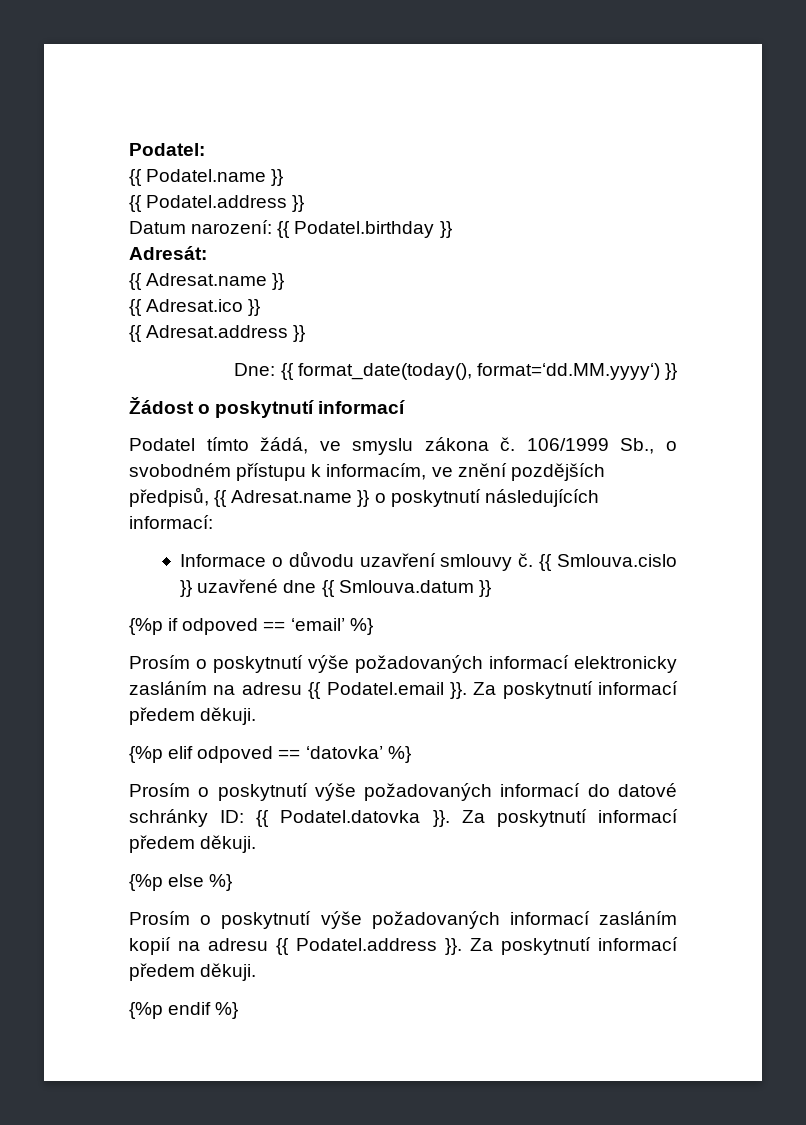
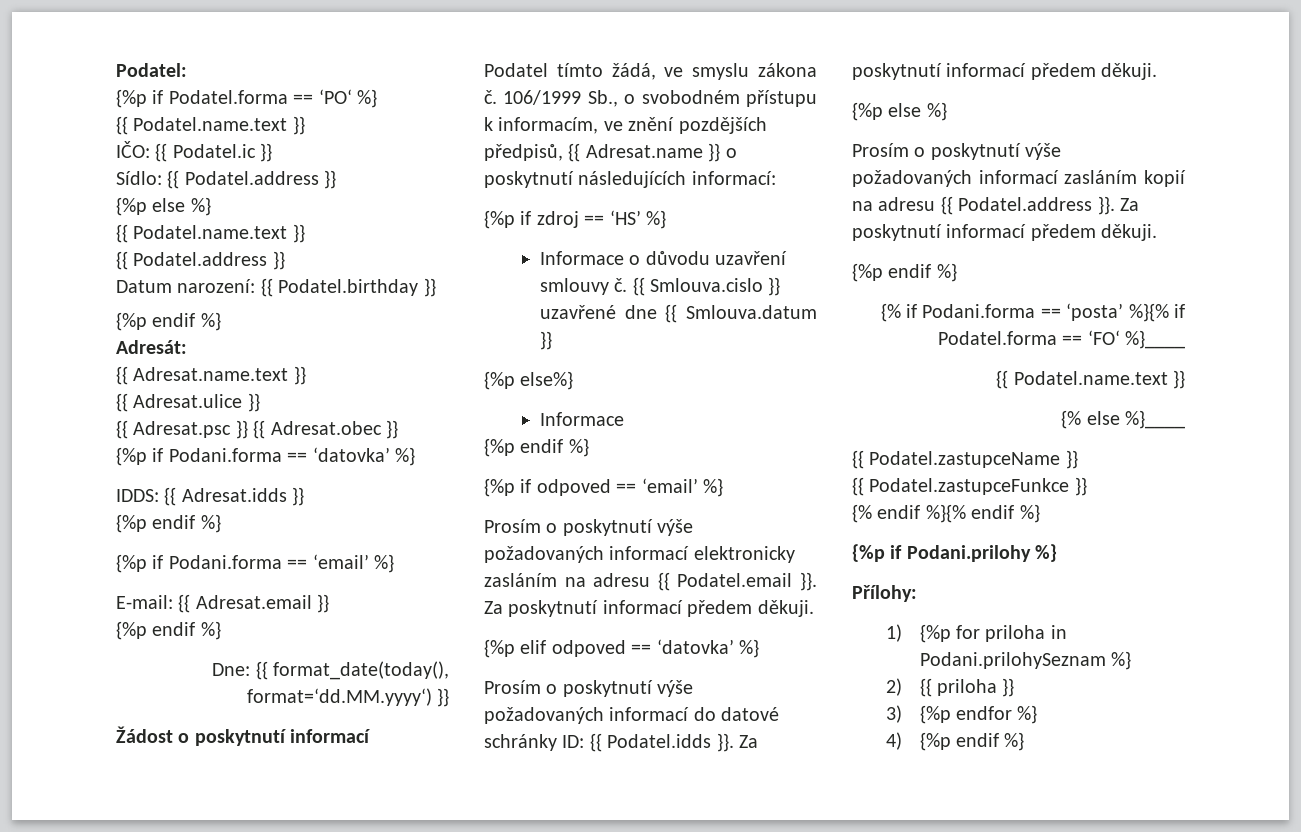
- {{ Podatel.name }}
+ {%p if Podatel.forma == ‘PO‘ %}
+ {{ Podatel.name.text }}
+ IČO: {{ Podatel.ic }}
+ Sídlo: {{ Podatel.address }}
+ {%p else %}
+ {{ Podatel.name.text }}
  Datum narození: {{ Podatel.birthday }}
+ {%p endif %}
  Adresát:
- {{ Adresat.name }}
- {{ Adresat.ico }}
- {{ Adresat.address }}
+ {{ Adresat.name.text }}
+ {{ Adresat.ulice }}
+ {{ Adresat.psc }} {{ Adresat.obec }}
+ {%p if Podani.forma == ‘datovka’ %}
+ IDDS: {{ Adresat.idds }}
+ {%p endif %}
+ {%p if Podani.forma == ‘email’ %}
+ E-mail: {{ Adresat.email }}
+ {%p endif %}
+ {%p if zdroj == ‘HS’ %}
+ {%p else%}
+ Informace
+ {%p endif %}
- Prosím o poskytnutí výše požadovaných informací do datové schránky ID: {{ Podatel.datovka }}.
+ Prosím o poskytnutí výše požadovaných informací do datové schránky ID: {{ Podatel.idds }}.
+ {% if Podani.forma == ‘posta’ %}{% if Podatel.forma == ‘FO‘ %}____
+ {{ Podatel.name.text }}
+ {% else %}____
+ {{ Podatel.zastupceName }}
+ {{ Podatel.zastupceFunkce }}
+ {% endif %}{% endif %}
+ {%p if Podani.prilohy %}
+ Přílohy:
+ 1) {%p for priloha in Podani.prilohySeznam %}
+ 2) {{ priloha }}
+ 3) {%p endfor %}
+ 4) {%p endif %}

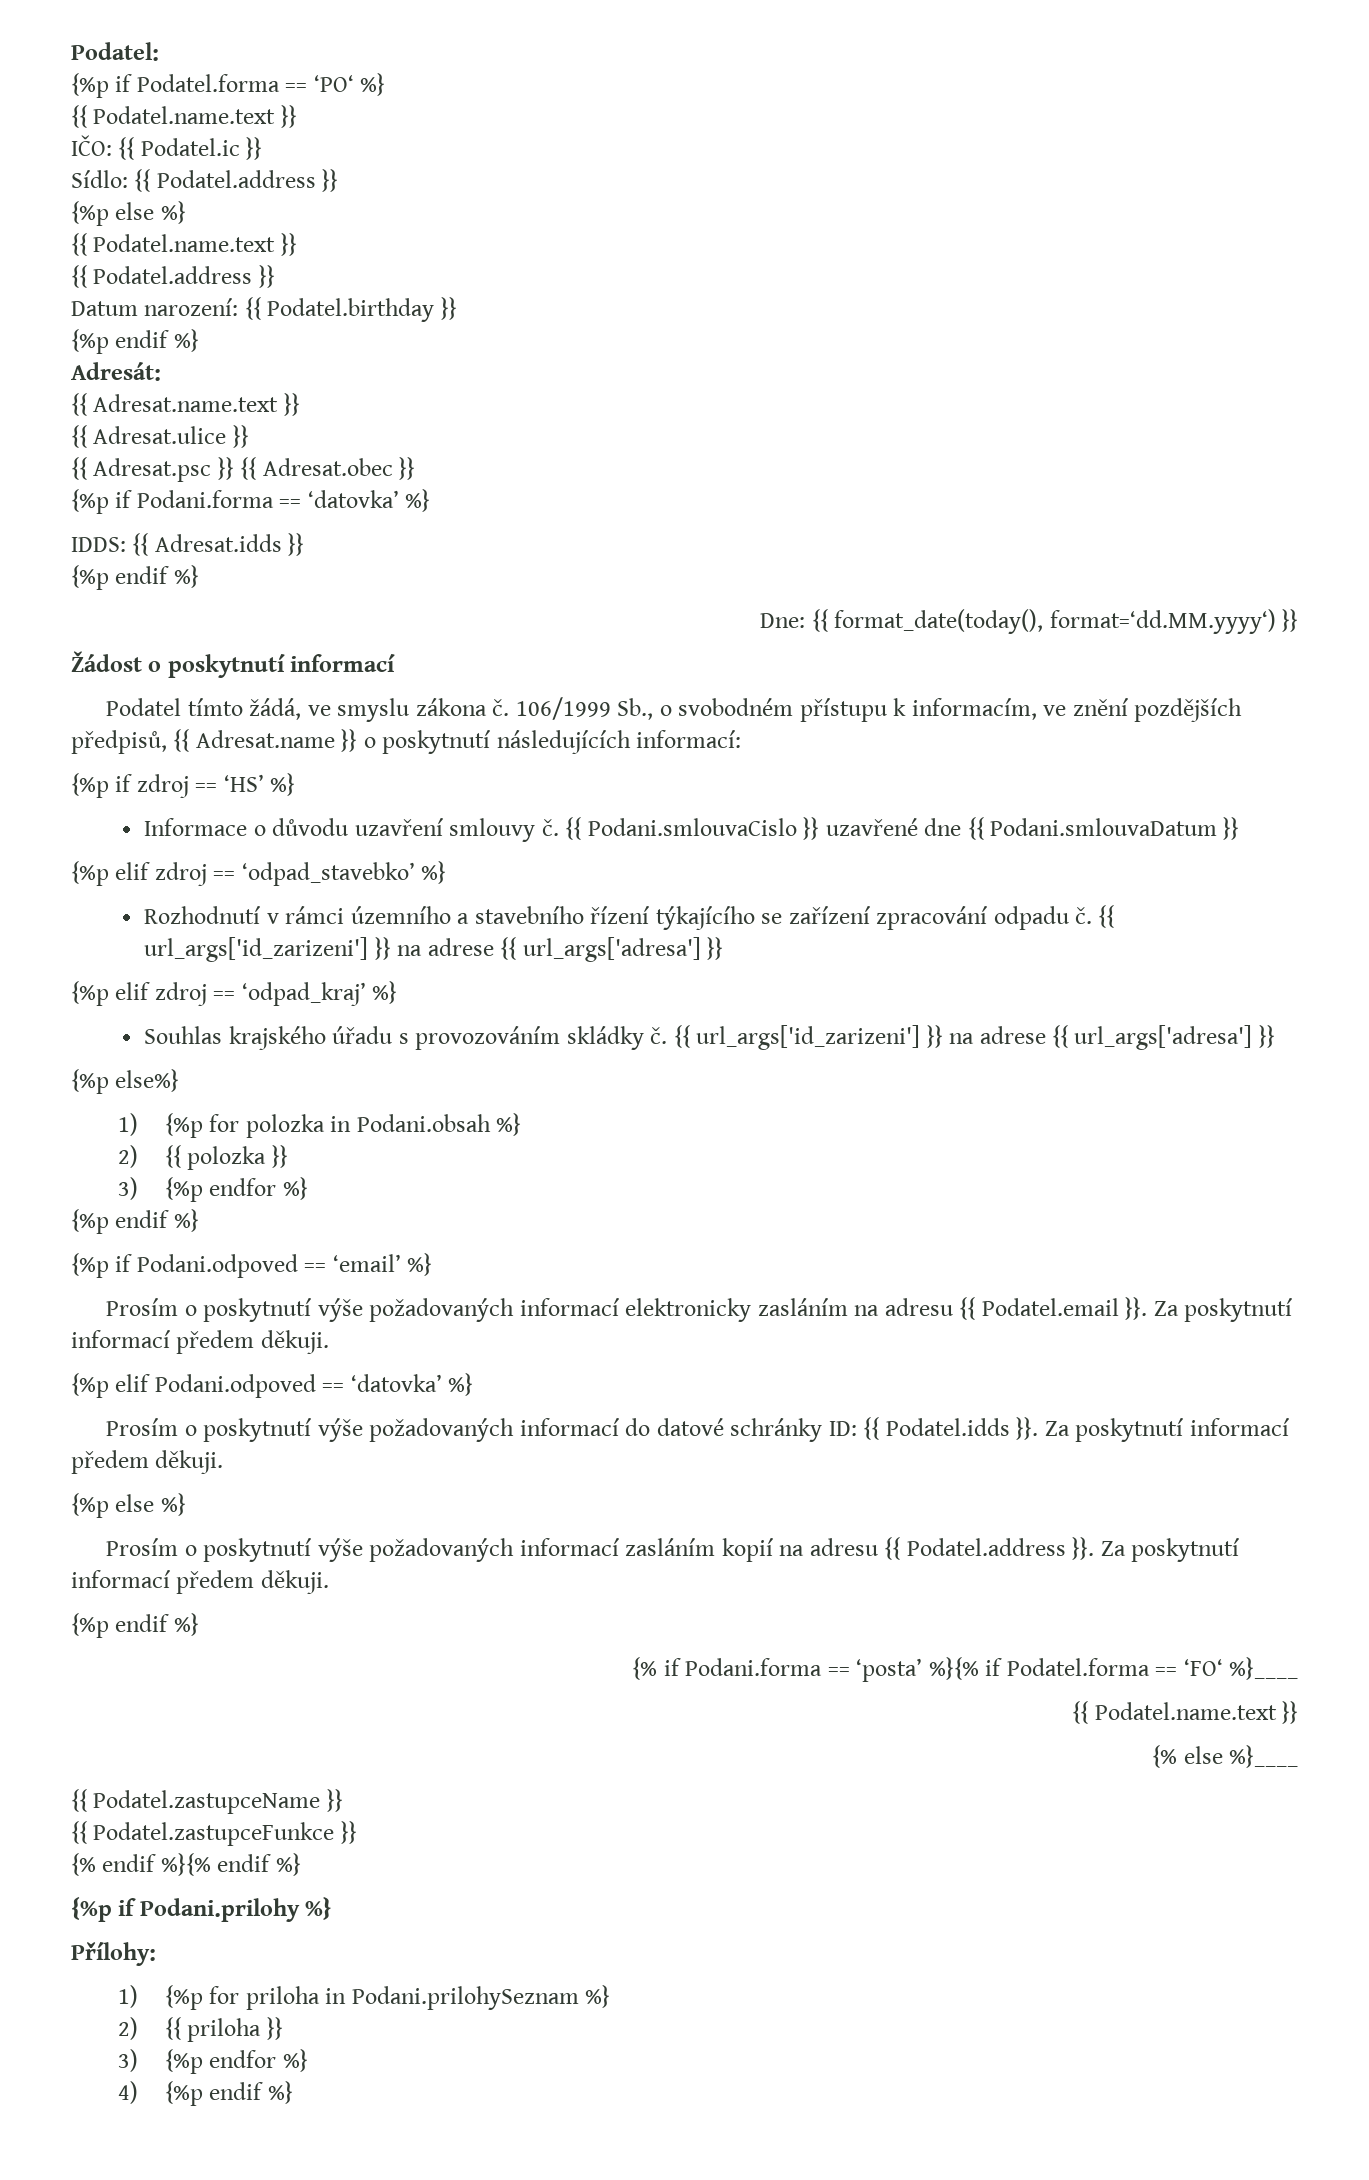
- {%p if Podani.forma == ‘email’ %}
- E-mail: {{ Adresat.email }}
- {%p endif %}
- {{ Smlouva.cislo }} uzavřené dne {{ Smlouva.datum }}
+ {{ Podani.smlouvaCislo }} uzavřené dne {{ Podani.smlouvaDatum }}
+ {%p elif zdroj == ‘odpad_stavebko’ %}
+ Rozhodnutí v rámci územního a stavebního řízení týkajícího se zařízení zpracování odpadu č. {{ url_args['id_zarizeni'] }} na adrese {{ url_args['adresa'] }}
+ {%p elif zdroj == ‘odpad_kraj’ %}
+ Souhlas krajského úřadu s provozováním skládky č. {{ url_args['id_zarizeni'] }} na adrese {{ url_args['adresa'] }}
  {%p else%}
- Informace
+ 1) {%p for polozka in Podani.obsah %}
+ 2) {{ polozka }}
+ 3) {%p endfor %}
  {%p endif %}
- {%p if odpoved == ‘email’ %}
+ {%p if Podani.odpoved == ‘email’ %}
- {%p elif odpoved == ‘datovka’ %}
+ {%p elif Podani.odpoved == ‘datovka’ %}

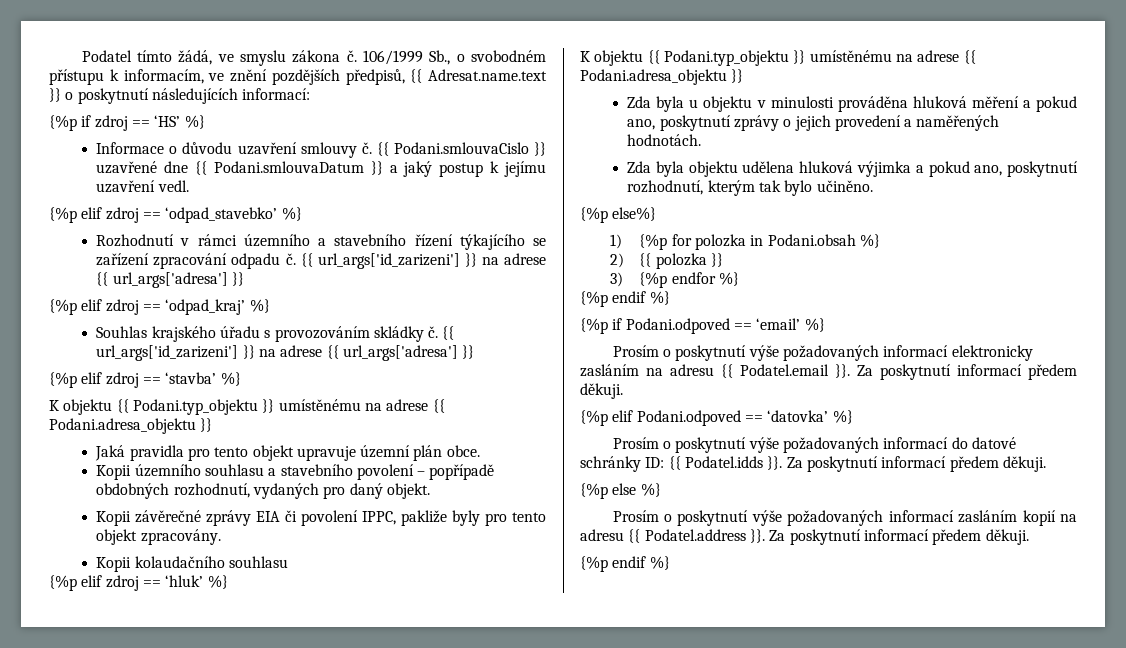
- Podatel:
- {%p if Podatel.forma == ‘PO‘ %}
- {{ Podatel.name.text }}
- IČO: {{ Podatel.ic }}
- Sídlo: {{ Podatel.address }}
- {%p else %}
- {{ Podatel.name.text }}
- {{ Podatel.address }}
- Datum narození: {{ Podatel.birthday }}
- {%p endif %}
- Adresát:
- {{ Adresat.name.text }}
- {{ Adresat.ulice }}
- {{ Adresat.psc }} {{ Adresat.obec }}
- {%p if Podani.forma == ‘datovka’ %}
- IDDS: {{ Adresat.idds }}
- {%p endif %}
- Dne: {{ format_date(today(), format=‘dd.MM.yyyy‘) }}
- Žádost o poskytnutí informací
- 106/1999 Sb., o svobodném přístupu k informacím, ve znění pozdějších předpisů, {{ Adresat.name }} o poskytnutí následujících informací:
+ 106/1999 Sb., o svobodném přístupu k informacím, ve znění pozdějších předpisů, {{ Adresat.name.text }} o poskytnutí následujících informací:
- {{ Podani.smlouvaCislo }} uzavřené dne {{ Podani.smlouvaDatum }}
+ {{ Podani.smlouvaCislo }} uzavřené dne {{ Podani.smlouvaDatum }} a jaký postup k jejímu uzavření vedl.
+ {%p elif zdroj == ‘stavba’ %}
+ K objektu {{ Podani.typ_objektu }} umístěnému na adrese {{ Podani.adresa_objektu }}
+ Jaká pravidla pro tento objekt upravuje územní plán obce.
+ Kopii územního souhlasu a stavebního povolení – popřípadě obdobných rozhodnutí, vydaných pro daný objekt.
+ Kopii závěrečné zprávy EIA či povolení IPPC, pakliže byly pro tento objekt zpracovány.
+ Kopii kolaudačního souhlasu
+ {%p elif zdroj == ‘hluk’ %}
+ K objektu {{ Podani.typ_objektu }} umístěnému na adrese {{ Podani.adresa_objektu }}
+ Zda byla u objektu v minulosti prováděna hluková měření a pokud ano, poskytnutí zprávy o jejich provedení a naměřených hodnotách.
+ Zda byla objektu udělena hluková výjimka a pokud ano, poskytnutí rozhodnutí, kterým tak bylo učiněno.
- {% if Podani.forma == ‘posta’ %}{% if Podatel.forma == ‘FO‘ %}____
- {{ Podatel.name.text }}
- {% else %}____
- {{ Podatel.zastupceName }}
- {{ Podatel.zastupceFunkce }}
- {% endif %}{% endif %}
- {%p if Podani.prilohy %}
- Přílohy:
- 1) {%p for priloha in Podani.prilohySeznam %}
- 2) {{ priloha }}
- 3) {%p endfor %}
- 4) {%p endif %}

